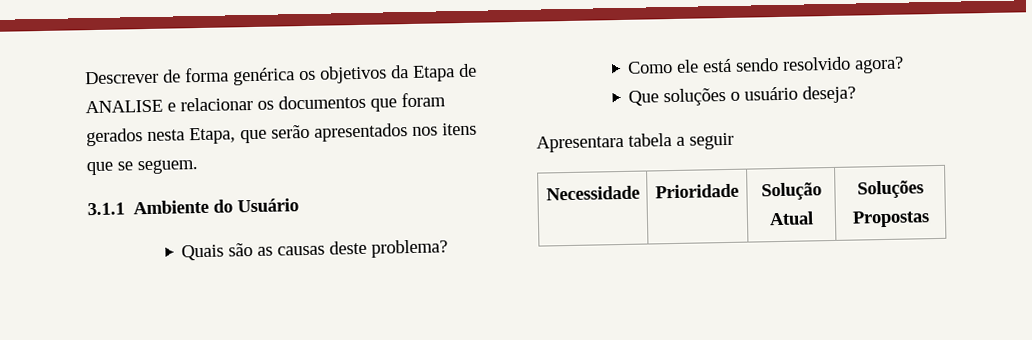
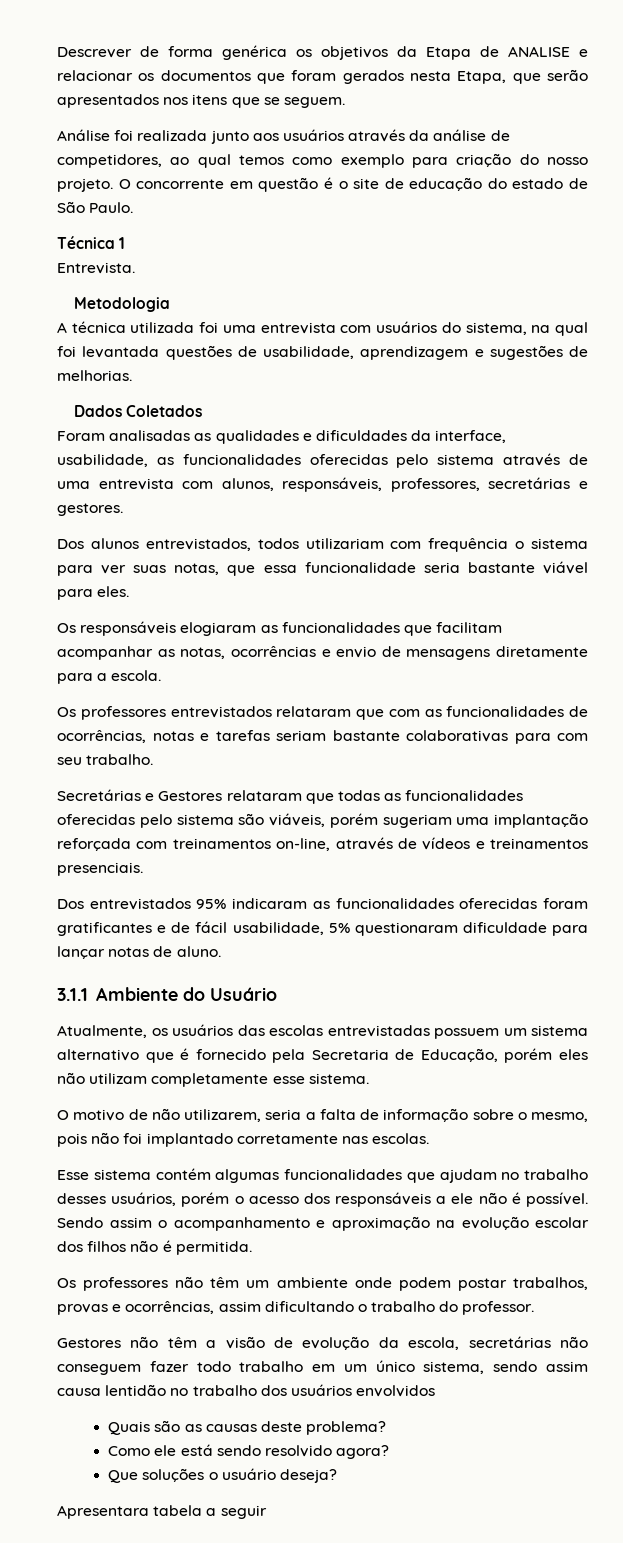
+ Análise foi realizada junto aos usuários através da análise de competidores, ao qual temos como exemplo para criação do nosso projeto. O concorrente em questão é o site de educação do estado de São Paulo.
+ Técnica 1
+ Entrevista.
+ Metodologia
+ A técnica utilizada foi uma entrevista com usuários do sistema, na qual foi levantada questões de usabilidade, aprendizagem e sugestões de melhorias.
+ Dados Coletados
+ Foram analisadas as qualidades e dificuldades da interface, usabilidade, as funcionalidades oferecidas pelo sistema através de uma entrevista com alunos, responsáveis, professores, secretárias e gestores.
+ Dos alunos entrevistados, todos utilizariam com frequência o sistema para ver suas notas, que essa funcionalidade seria bastante viável para eles.
+ Os responsáveis elogiaram as funcionalidades que facilitam acompanhar as notas, ocorrências e envio de mensagens diretamente para a escola.
+ Os professores entrevistados relataram que com as funcionalidades de ocorrências, notas e tarefas seriam bastante colaborativas para com seu trabalho.
+ Secretárias e Gestores relataram que todas as funcionalidades oferecidas pelo sistema são viáveis, porém sugeriam uma implantação reforçada com treinamentos on-line, através de vídeos e treinamentos presenciais.
+ Dos entrevistados 95% indicaram as funcionalidades oferecidas foram gratificantes e de fácil usabilidade, 5% questionaram dificuldade para lançar notas de aluno.
  3.1.1 Ambiente do Usuário
+ Atualmente, os usuários das escolas entrevistadas possuem um sistema alternativo que é fornecido pela Secretaria de Educação, porém eles não utilizam completamente esse sistema.
+ O motivo de não utilizarem, seria a falta de informação sobre o mesmo, pois não foi implantado corretamente nas escolas.
+ Esse sistema contém algumas funcionalidades que ajudam no trabalho desses usuários, porém o acesso dos responsáveis a ele não é possível. Sendo assim o acompanhamento e aproximação na evolução escolar dos filhos não é permitida.
+ Os professores não têm um ambiente onde podem postar trabalhos, provas e ocorrências, assim dificultando o trabalho do professor.
+ Gestores não têm a visão de evolução da escola, secretárias não conseguem fazer todo trabalho em um único sistema, sendo assim causa lentidão no trabalho dos usuários envolvidos
- Necessidade | Prioridade | Solução Atual | Soluções Propostas

